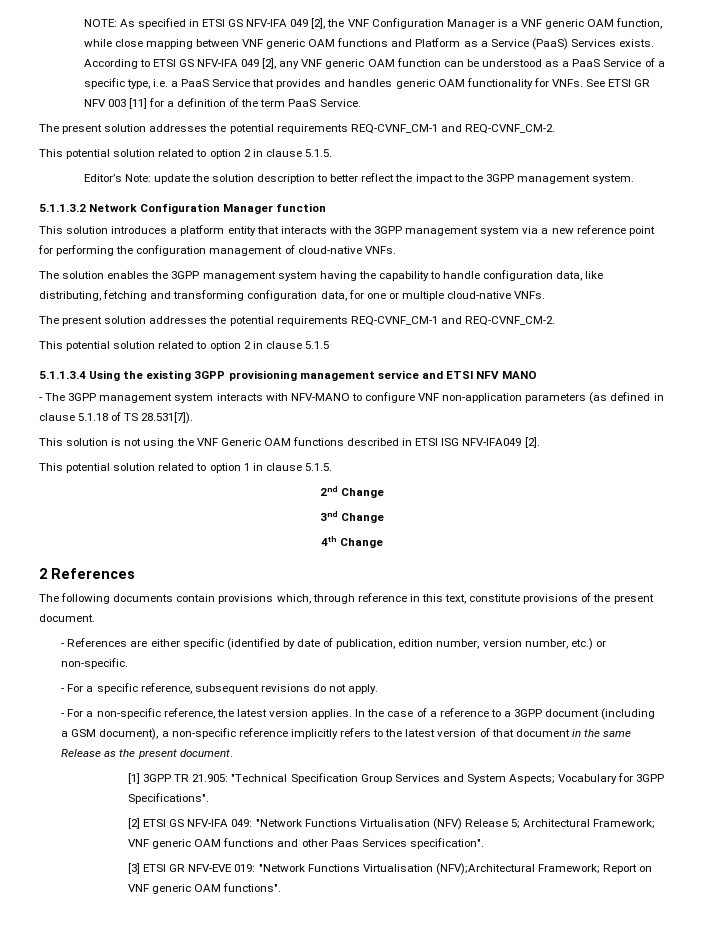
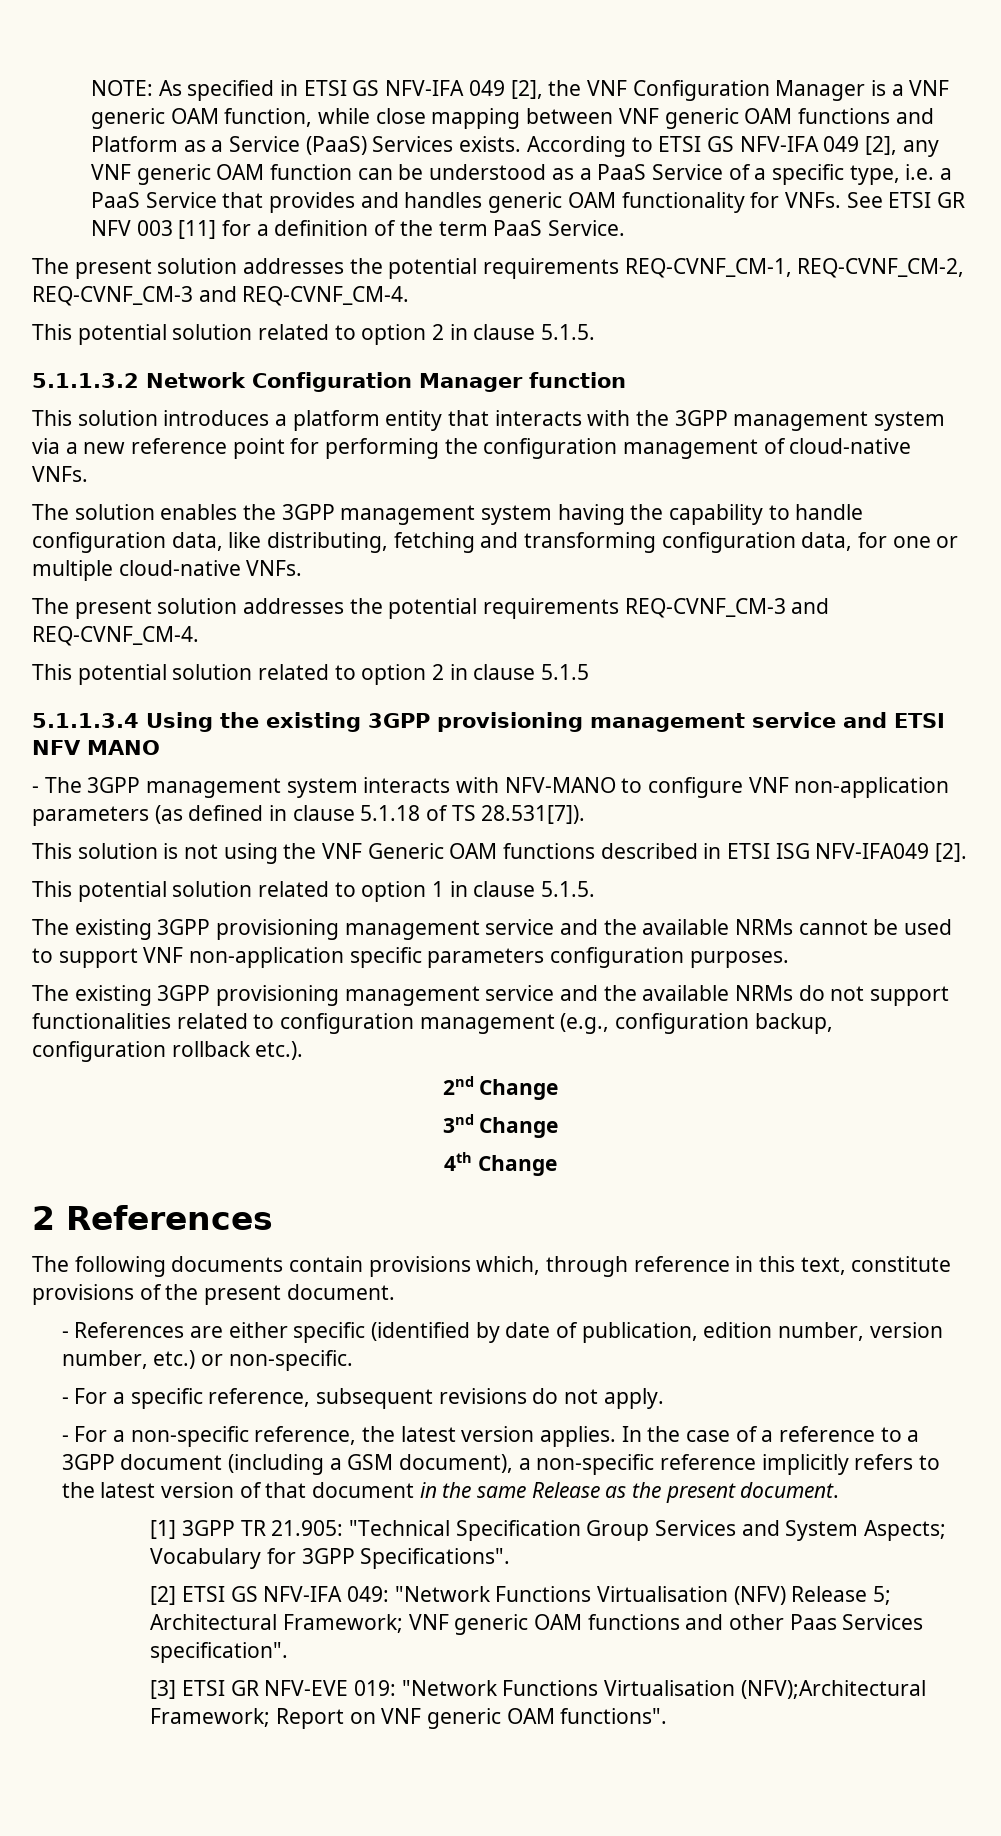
  See ETSI GR NFV 003 [11] for a definition of the term PaaS Service.
- The present solution addresses the potential requirements REQ-CVNF_CM-1 and REQ-CVNF_CM-2.
+ The present solution addresses the potential requirements REQ-CVNF_CM-1, REQ-CVNF_CM-2, REQ-CVNF_CM-3 and REQ-CVNF_CM-4.
- Editor’s Note: update the solution description to better reflect the impact to the 3GPP management system.
  The solution enables the 3GPP management system having the capability to handle configuration data, like distributing, fetching and transforming configuration data, for one or multiple cloud-native VNFs.
- The present solution addresses the potential requirements REQ-CVNF_CM-1 and REQ-CVNF_CM-2.
+ The present solution addresses the potential requirements REQ-CVNF_CM-3 and REQ-CVNF_CM-4.
+ The existing 3GPP provisioning management service and the available NRMs cannot be used to support VNF non-application specific parameters configuration purposes.
+ The existing 3GPP provisioning management service and the available NRMs do not support functionalities related to configuration management (e.g., configuration backup, configuration rollback etc.).

